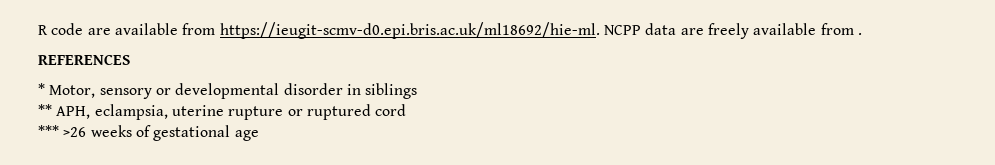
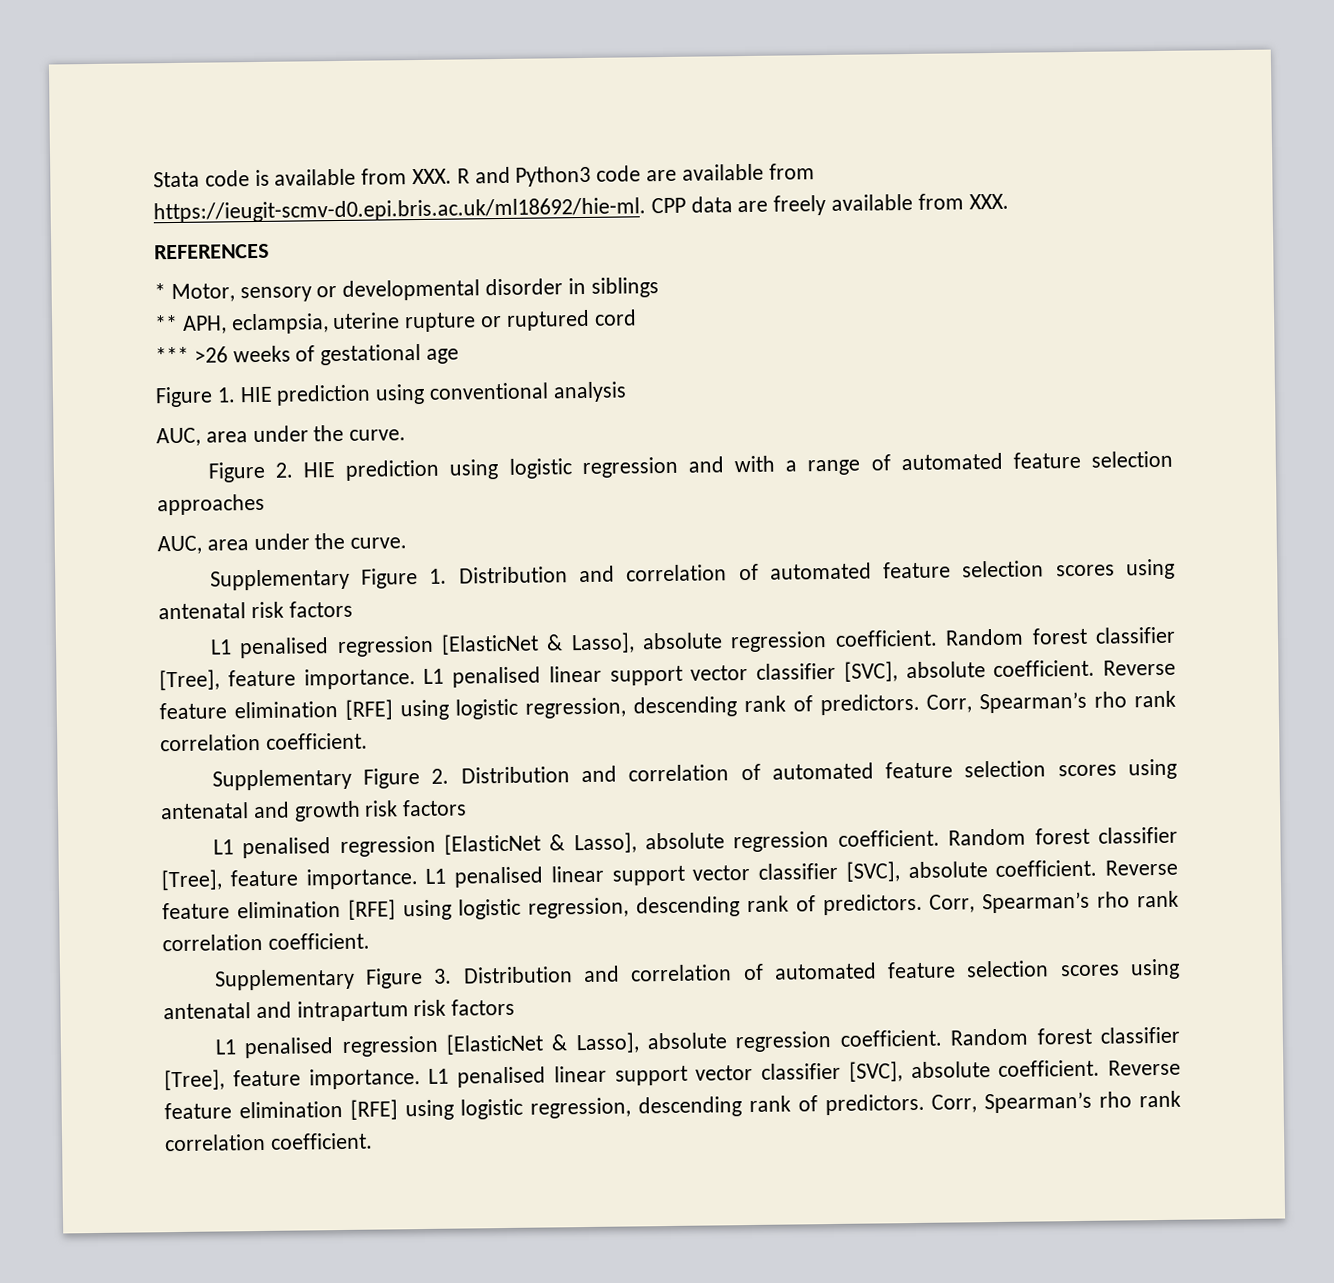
- R code are available from https://ieugit-scmv-d0.epi.bris.ac.uk/ml18692/hie-ml. NCPP data are freely available from .
+ Stata code is available from XXX. R and Python3 code are available from https://ieugit-scmv-d0.epi.bris.ac.uk/ml18692/hie-ml. CPP data are freely available from XXX.
+ Figure 1. HIE prediction using conventional analysis
+ AUC, area under the curve.
+ Figure 2. HIE prediction using logistic regression and with a range of automated feature selection approaches
+ AUC, area under the curve.
+ Supplementary Figure 1. Distribution and correlation of automated feature selection scores using antenatal risk factors
+ L1 penalised regression [ElasticNet & Lasso], absolute regression coefficient. Random forest classifier [Tree], feature importance. L1 penalised linear support vector classifier [SVC], absolute coefficient. Reverse feature elimination [RFE] using logistic regression, descending rank of predictors. Corr, Spearman’s rho rank correlation coefficient.
+ Supplementary Figure 2. Distribution and correlation of automated feature selection scores using antenatal and growth risk factors
+ L1 penalised regression [ElasticNet & Lasso], absolute regression coefficient. Random forest classifier [Tree], feature importance. L1 penalised linear support vector classifier [SVC], absolute coefficient. Reverse feature elimination [RFE] using logistic regression, descending rank of predictors. Corr, Spearman’s rho rank correlation coefficient.
+ Supplementary Figure 3. Distribution and correlation of automated feature selection scores using antenatal and intrapartum risk factors
+ L1 penalised regression [ElasticNet & Lasso], absolute regression coefficient. Random forest classifier [Tree], feature importance. L1 penalised linear support vector classifier [SVC], absolute coefficient. Reverse feature elimination [RFE] using logistic regression, descending rank of predictors. Corr, Spearman’s rho rank correlation coefficient.

